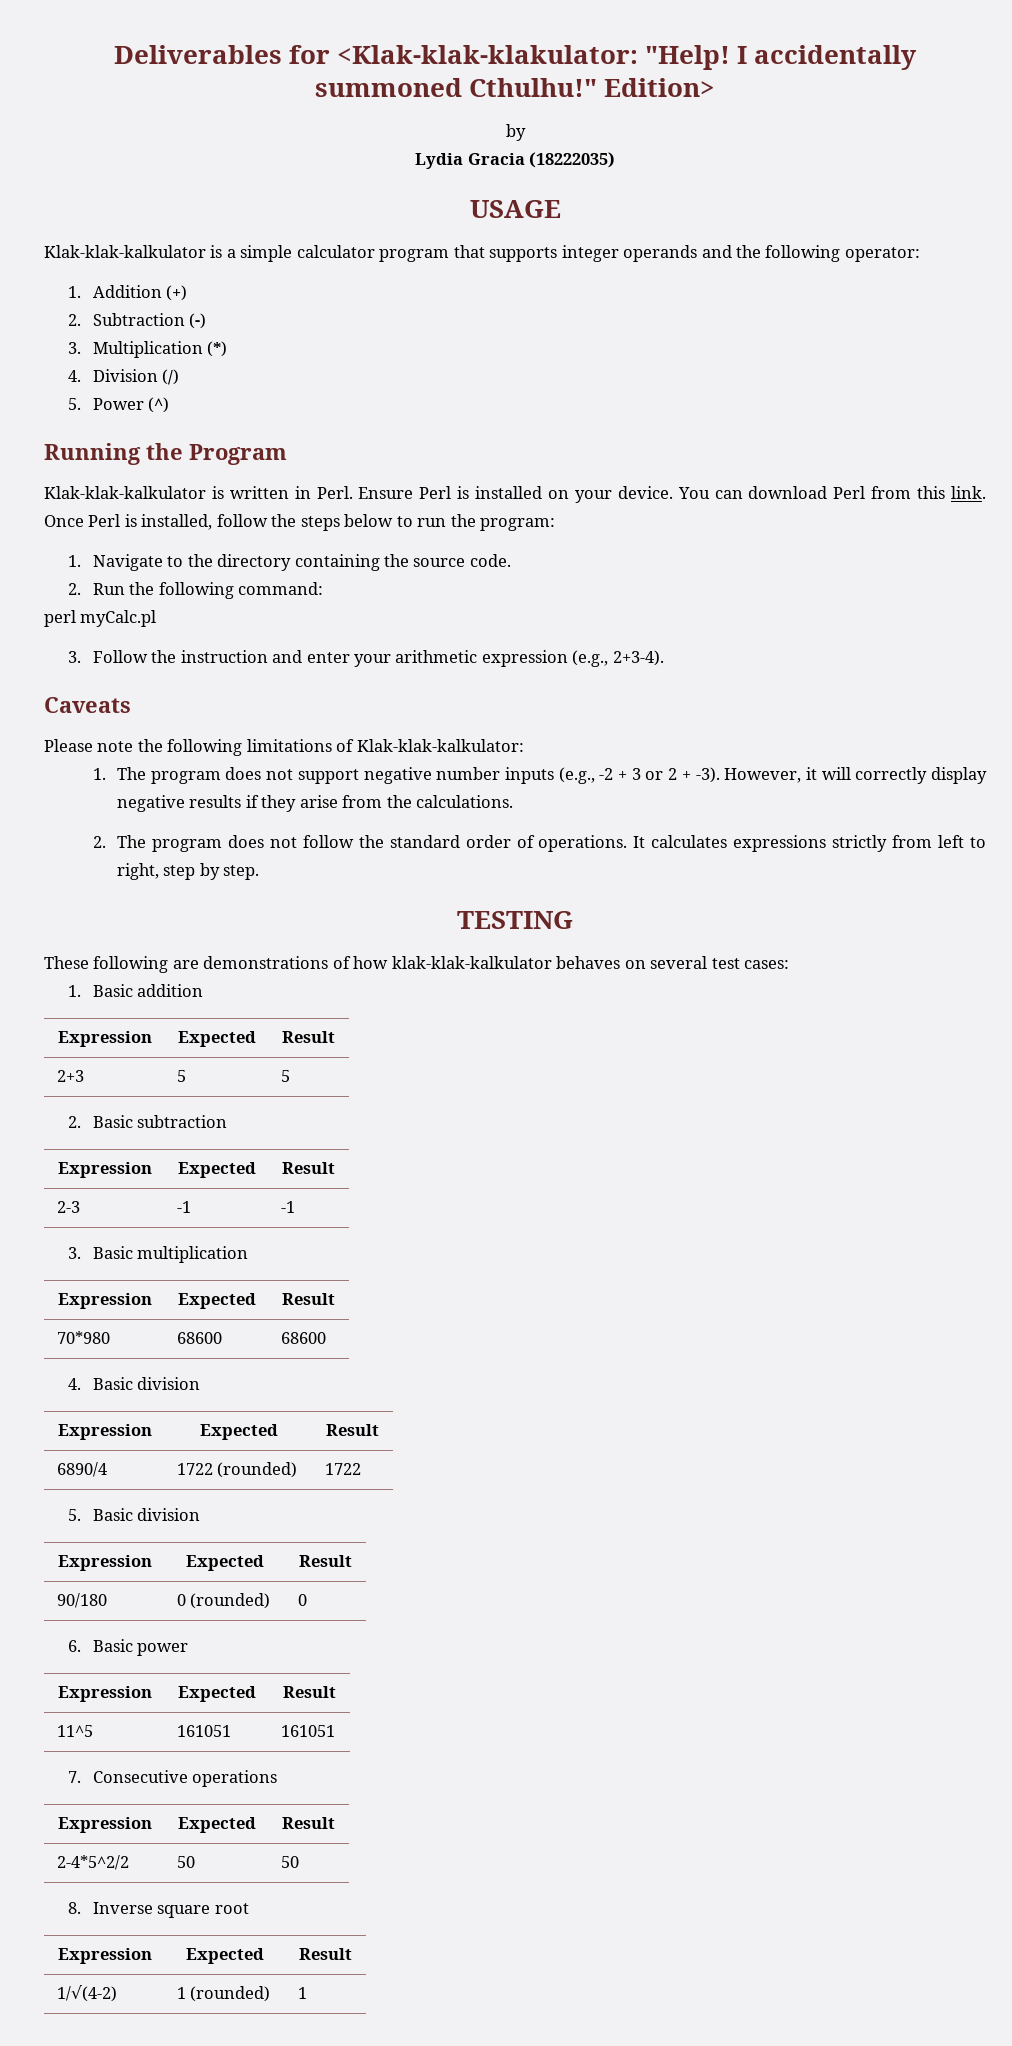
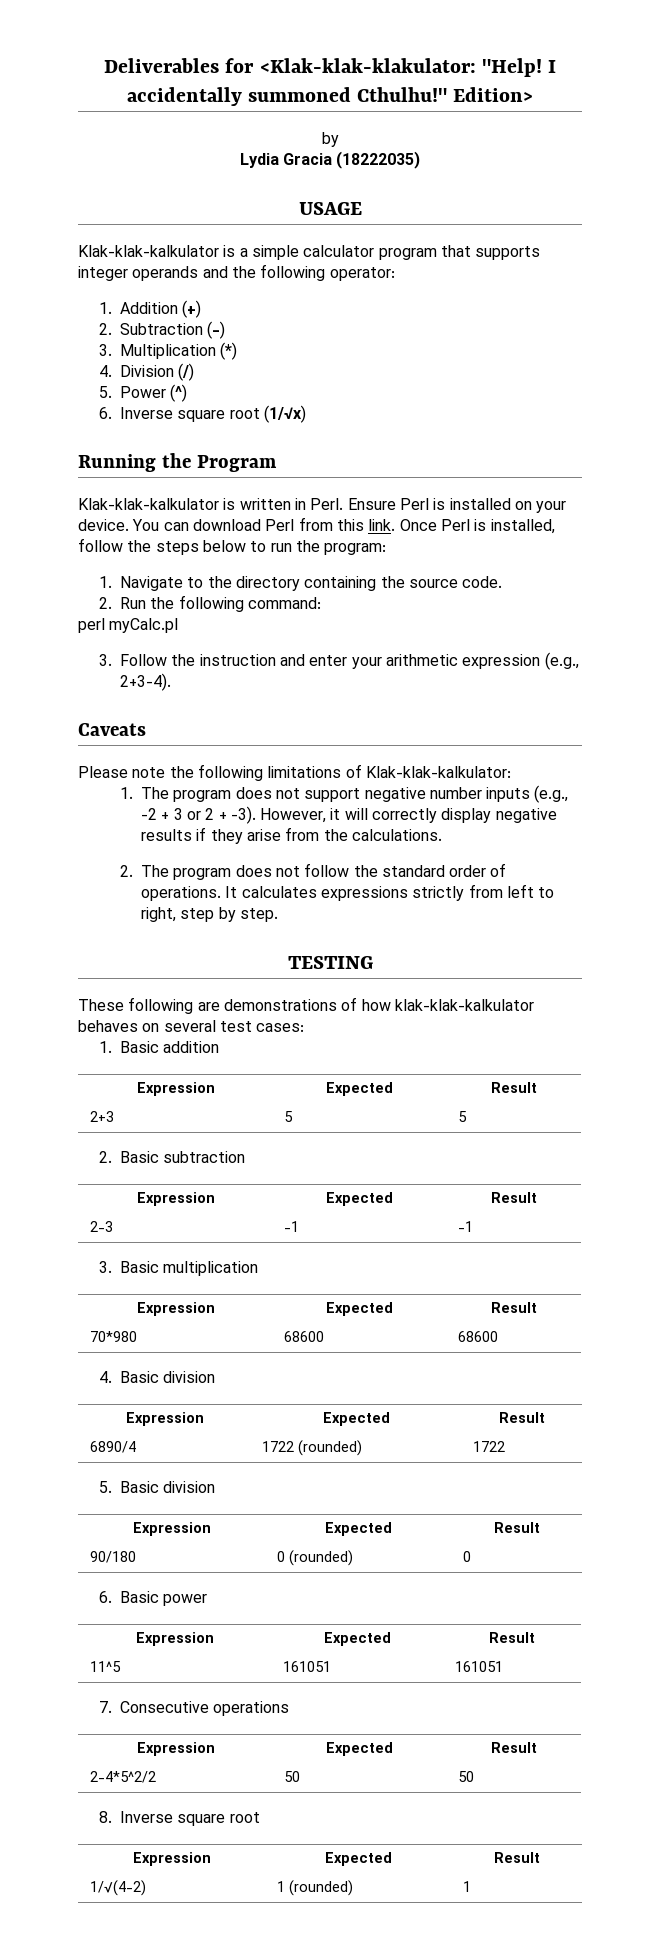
+ 6. Inverse square root (1/√x)

